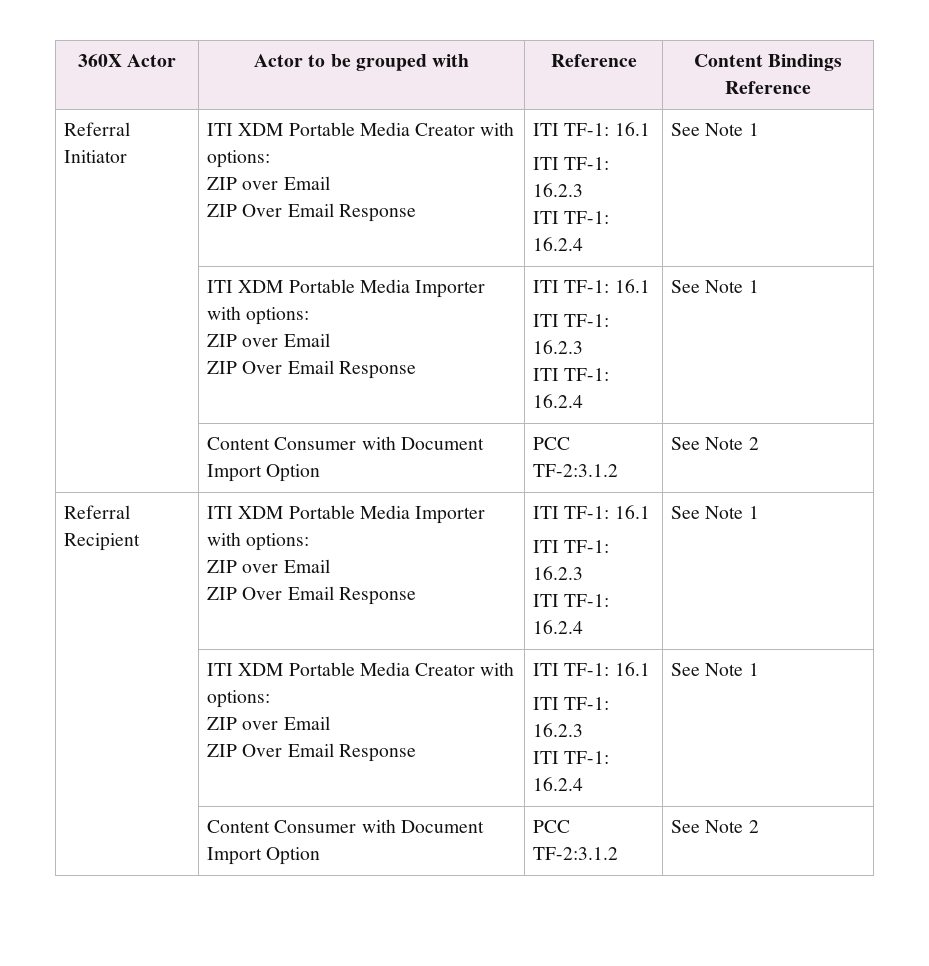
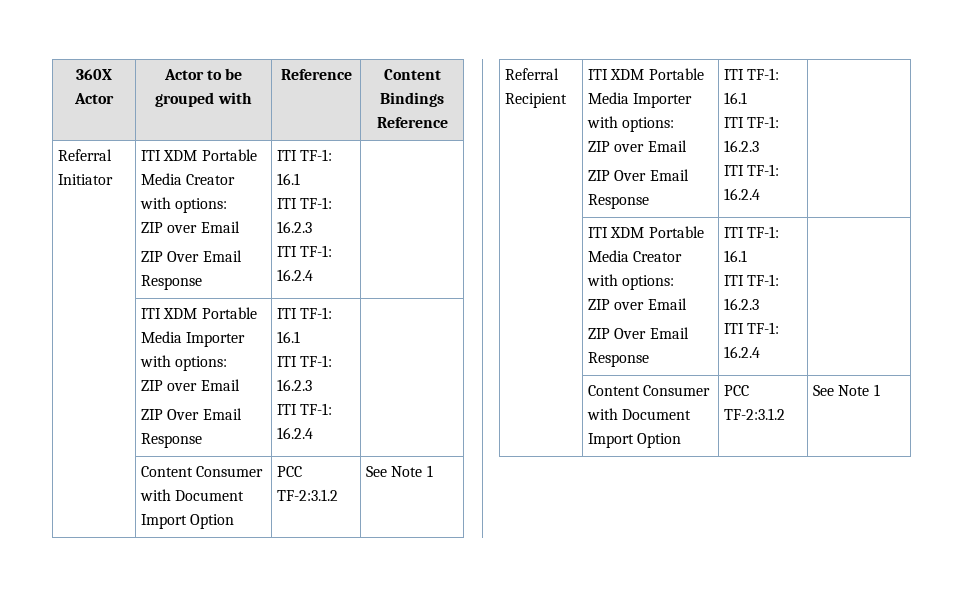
  Referral Initiator | ITI XDM Portable Media Creator with options:
  ZIP over Email
  ZIP Over Email Response | ITI TF-1: 16.1
  ITI TF-1: 16.2.3
- ITI TF-1: 16.2.4 | See Note 1
+ ITI TF-1: 16.2.4 |
  | ITI XDM Portable Media Importer with options:
  ZIP over Email
  ZIP Over Email Response | ITI TF-1: 16.1
  ITI TF-1: 16.2.3
- ITI TF-1: 16.2.4 | See Note 1
- | Content Consumer with Document Import Option | PCC TF-2:3.1.2 | See Note 2
+ ITI TF-1: 16.2.4 |
+ | Content Consumer with Document Import Option | PCC TF-2:3.1.2 | See Note 1
  Referral Recipient | ITI XDM Portable Media Importer with options:
  ZIP over Email
  ZIP Over Email Response | ITI TF-1: 16.1
  ITI TF-1: 16.2.3
- ITI TF-1: 16.2.4 | See Note 1
+ ITI TF-1: 16.2.4 |
  | ITI XDM Portable Media Creator with options:
  ZIP over Email
  ZIP Over Email Response | ITI TF-1: 16.1
  ITI TF-1: 16.2.3
- ITI TF-1: 16.2.4 | See Note 1
- | Content Consumer with Document Import Option | PCC TF-2:3.1.2 | See Note 2
+ ITI TF-1: 16.2.4 |
+ | Content Consumer with Document Import Option | PCC TF-2:3.1.2 | See Note 1

